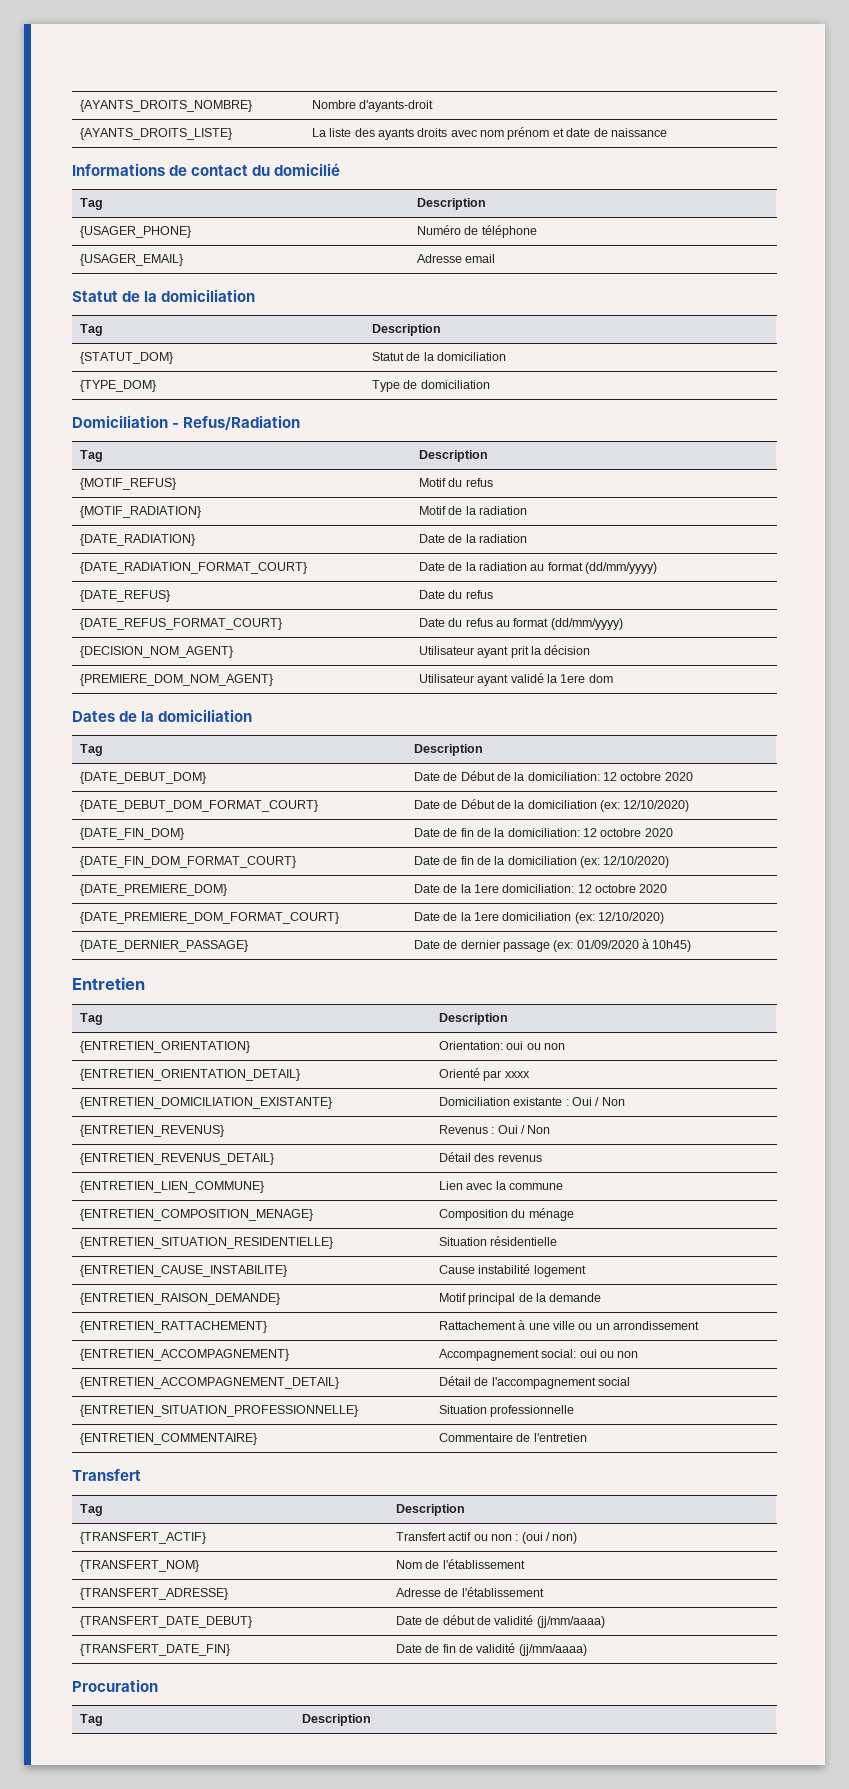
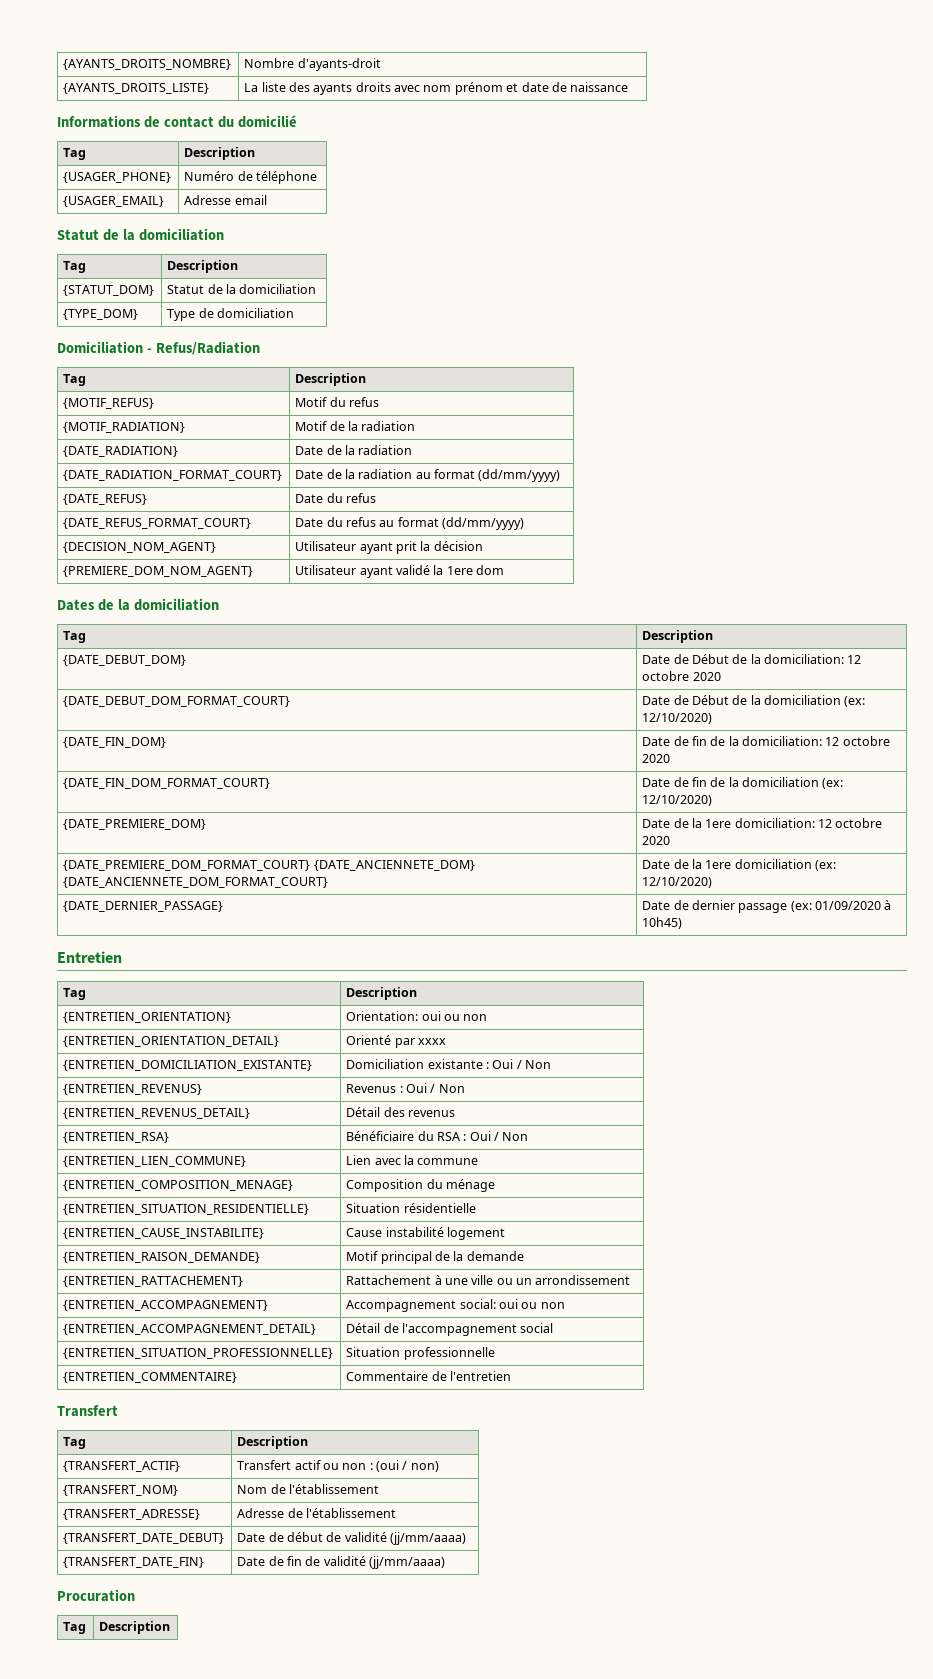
- {DATE_PREMIERE_DOM_FORMAT_COURT} | Date de la 1ere domiciliation (ex: 12/10/2020)
+ {DATE_PREMIERE_DOM_FORMAT_COURT} {DATE_ANCIENNETE_DOM} {DATE_ANCIENNETE_DOM_FORMAT_COURT} | Date de la 1ere domiciliation (ex: 12/10/2020)
+ {ENTRETIEN_RSA} | Bénéficiaire du RSA : Oui / Non

